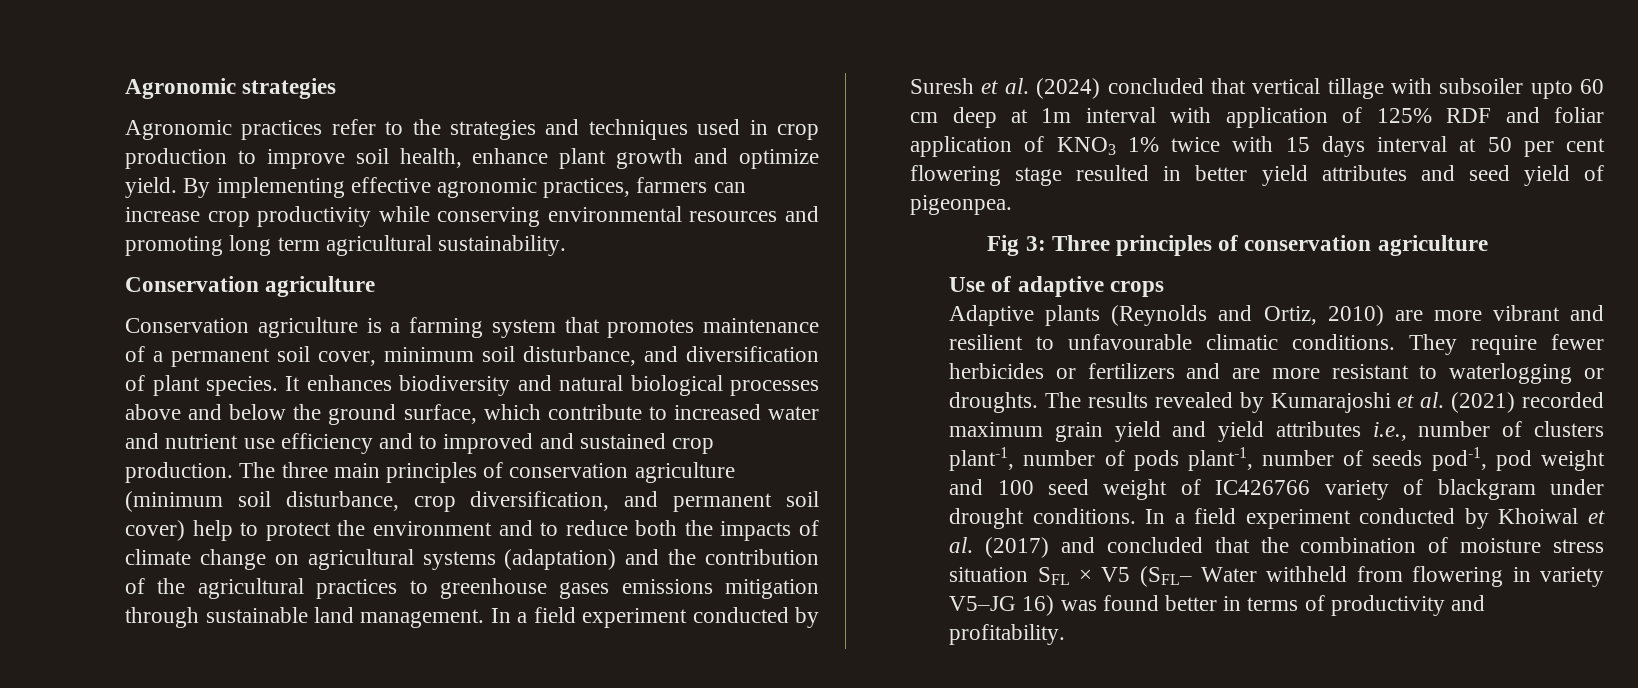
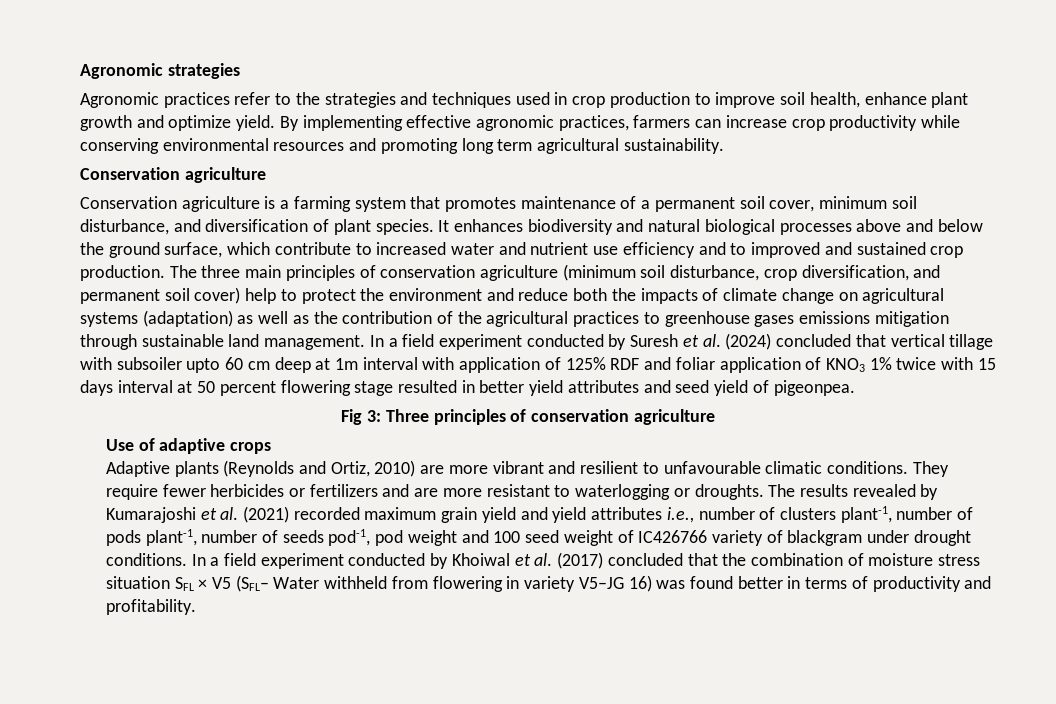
- The three main principles of conservation agriculture (minimum soil disturbance, crop diversification, and permanent soil cover) help to protect the environment and to reduce both the impacts of climate change on agricultural systems (adaptation) and the contribution of the agricultural practices to greenhouse gases emissions mitigation through sustainable land management.
+ The three main principles of conservation agriculture (minimum soil disturbance, crop diversification, and permanent soil cover) help to protect the environment and reduce both the impacts of climate change on agricultural systems (adaptation) as well as the contribution of the agricultural practices to greenhouse gases emissions mitigation through sustainable land management.
- In a field experiment conducted by Suresh et al. (2024) concluded that vertical tillage with subsoiler upto 60 cm deep at 1m interval with application of 125% RDF and foliar application of KNO3 1% twice with 15 days interval at 50 per cent flowering stage resulted in better yield attributes and seed yield of pigeonpea.
+ In a field experiment conducted by Suresh et al. (2024) concluded that vertical tillage with subsoiler upto 60 cm deep at 1m interval with application of 125% RDF and foliar application of KNO3 1% twice with 15 days interval at 50 percent flowering stage resulted in better yield attributes and seed yield of pigeonpea.
- In a field experiment conducted by Khoiwal et al. (2017) and concluded that the combination of moisture stress situation SFL × V5 (SFL– Water withheld from flowering in variety V5–JG 16) was found better in terms of productivity and profitability.
+ In a field experiment conducted by Khoiwal et al. (2017) concluded that the combination of moisture stress situation SFL × V5 (SFL– Water withheld from flowering in variety V5–JG 16) was found better in terms of productivity and profitability.

